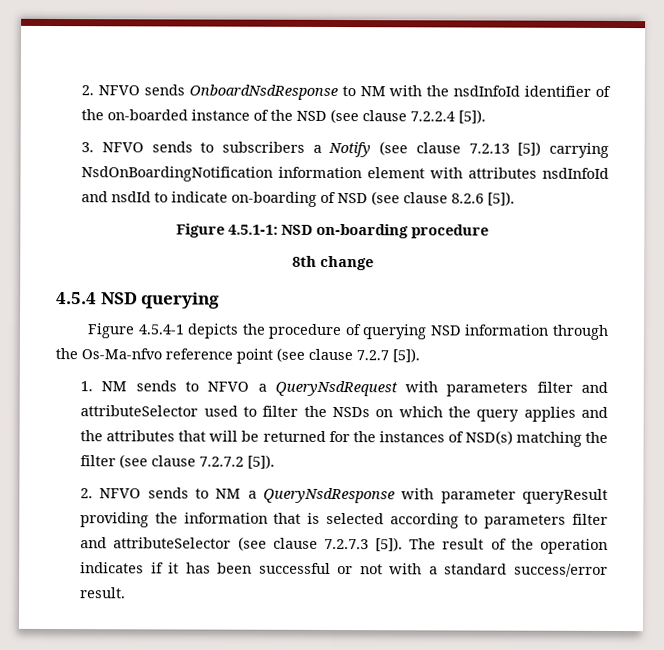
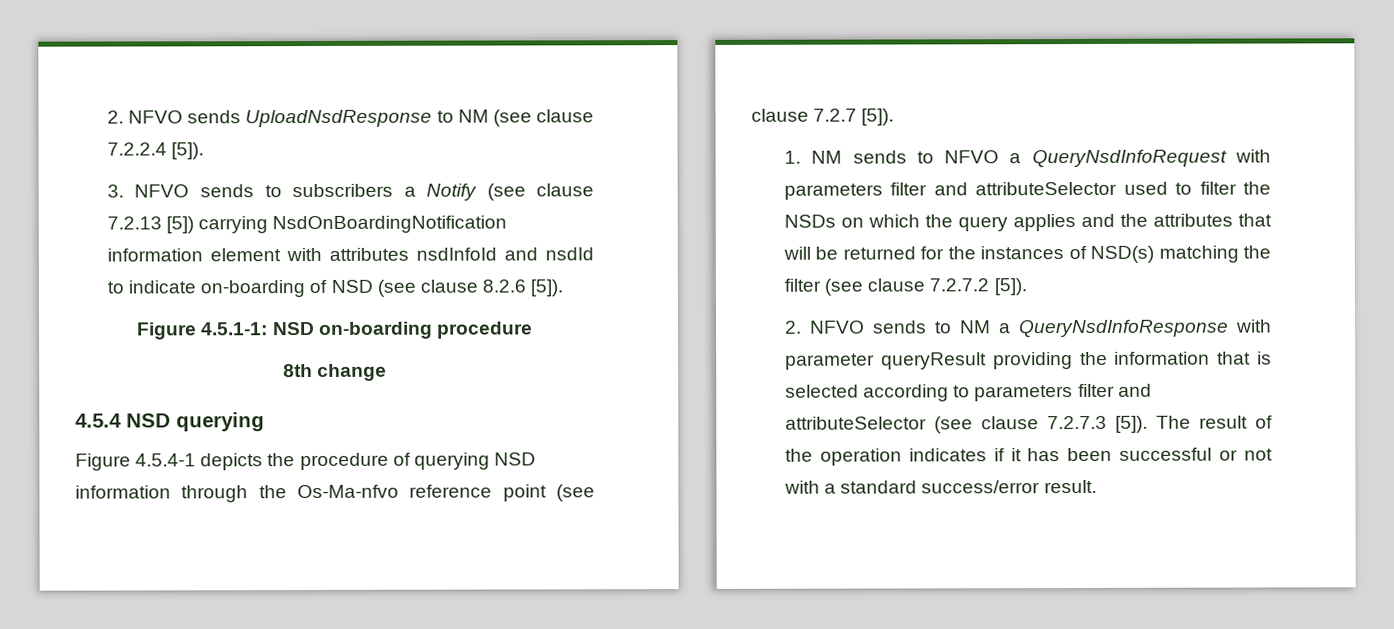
- 2. NFVO sends OnboardNsdResponse to NM with the nsdInfoId identifier of the on-boarded instance of the NSD (see clause 7.2.2.4 [5]).
+ 2. NFVO sends UploadNsdResponse to NM (see clause 7.2.2.4 [5]).
- 1. NM sends to NFVO a QueryNsdRequest with parameters filter and attributeSelector used to filter the NSDs on which the query applies and the attributes that will be returned for the instances of NSD(s) matching the filter (see clause 7.2.7.2 [5]).
+ 1. NM sends to NFVO a QueryNsdInfoRequest with parameters filter and attributeSelector used to filter the NSDs on which the query applies and the attributes that will be returned for the instances of NSD(s) matching the filter (see clause 7.2.7.2 [5]).
- 2. NFVO sends to NM a QueryNsdResponse with parameter queryResult providing the information that is selected according to parameters filter and attributeSelector (see clause 7.2.7.3 [5]).
+ 2. NFVO sends to NM a QueryNsdInfoResponse with parameter queryResult providing the information that is selected according to parameters filter and attributeSelector (see clause 7.2.7.3 [5]).

